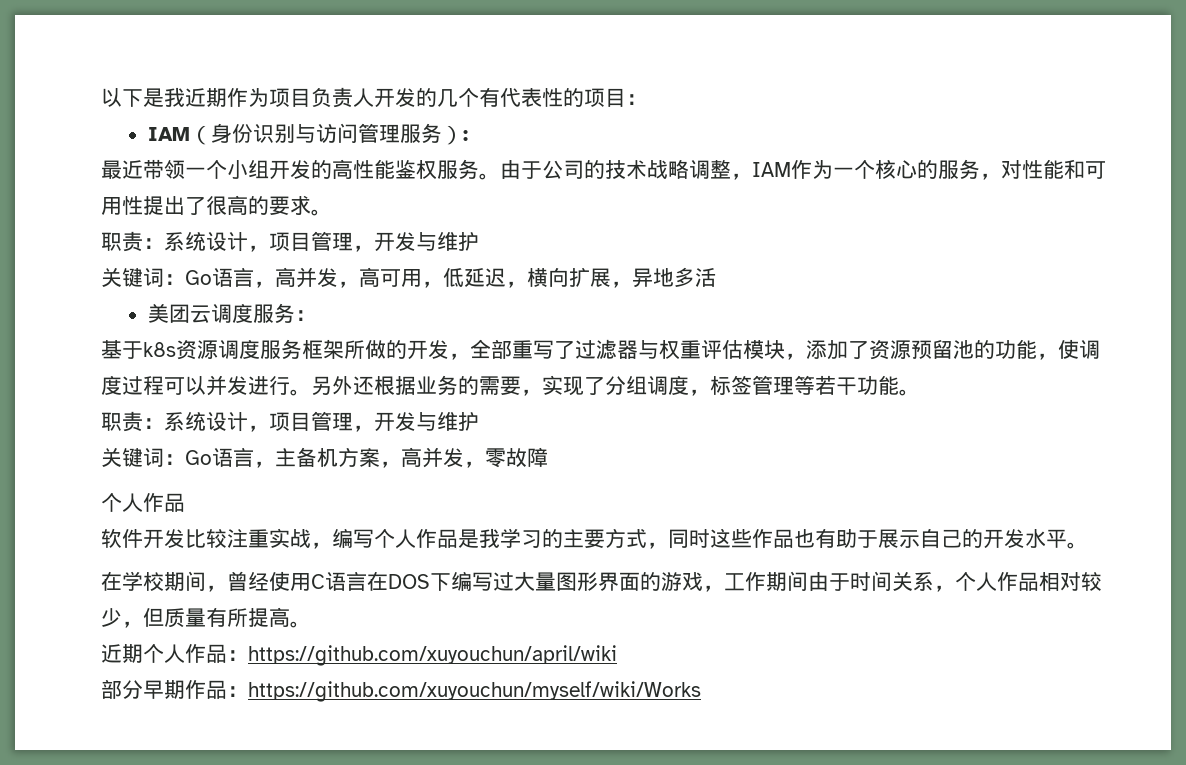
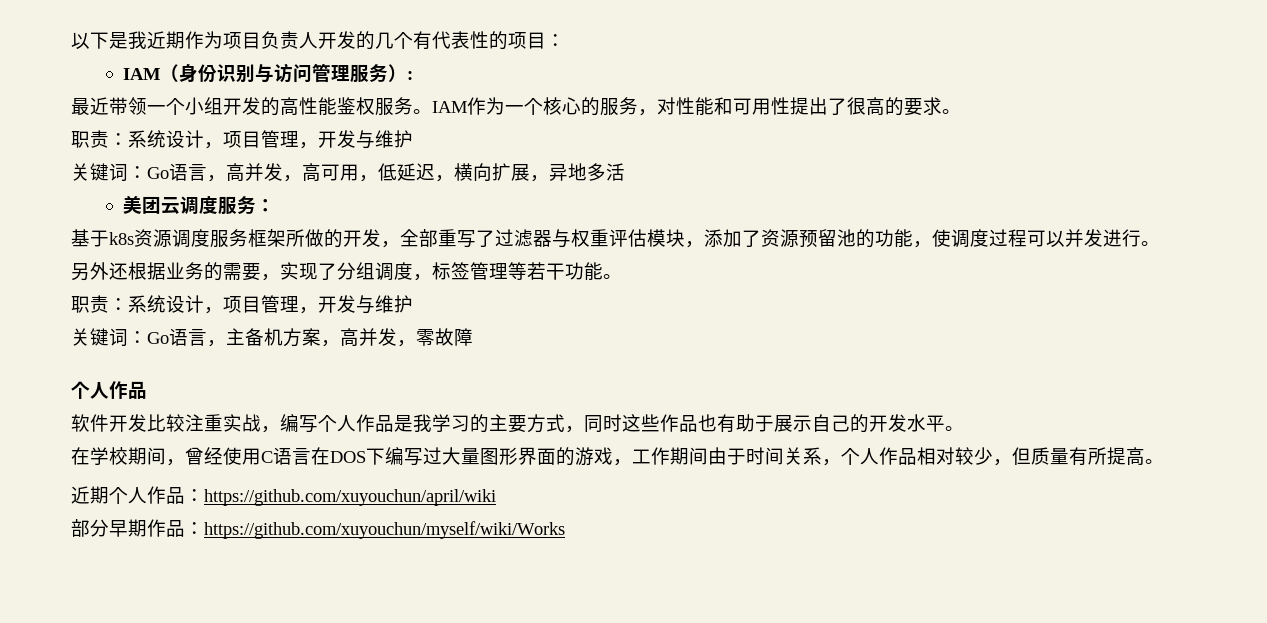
- 由于公司的技术战略调整，IAM作为一个核心的服务，对性能和可用性提出了很高的要求。
+ IAM作为一个核心的服务，对性能和可用性提出了很高的要求。

